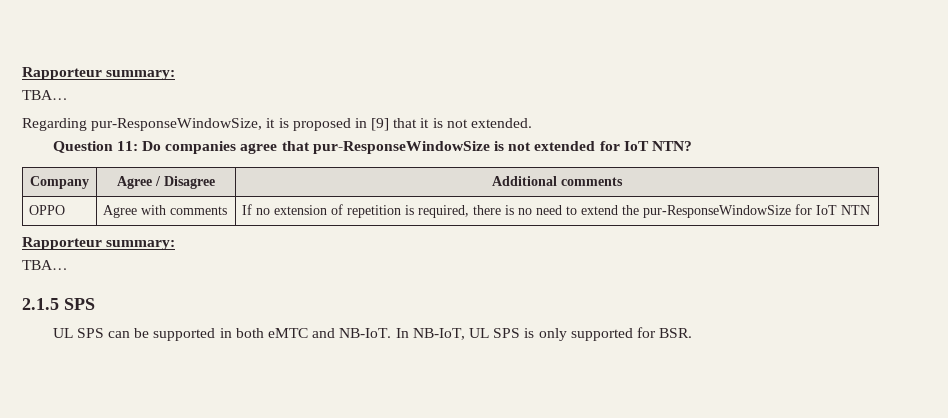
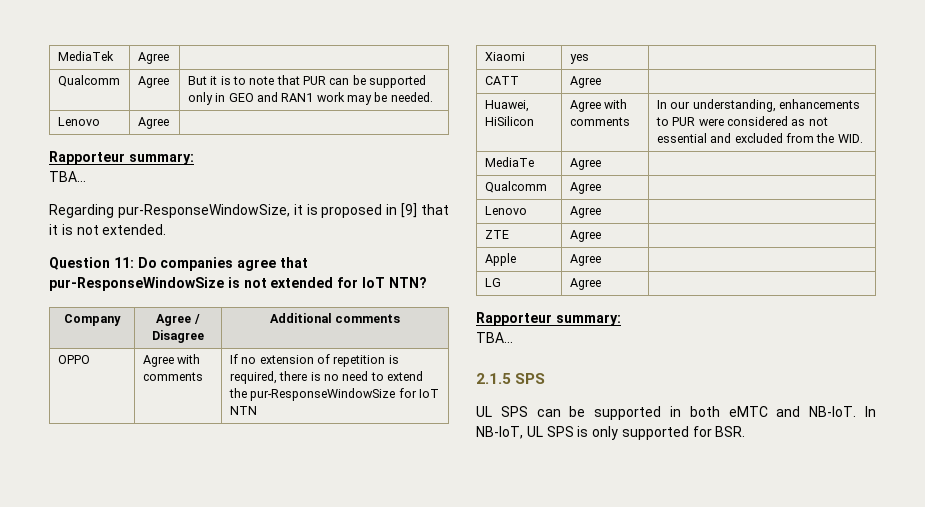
+ MediaTek | Agree |
+ Qualcomm | Agree | But it is to note that PUR can be supported only in GEO and RAN1 work may be needed.
+ Lenovo | Agree |
+ Xiaomi | yes |
+ CATT | Agree |
+ Huawei, HiSilicon | Agree with comments | In our understanding, enhancements to PUR were considered as not essential and excluded from the WID.
+ MediaTe | Agree |
+ Qualcomm | Agree |
+ Lenovo | Agree |
+ ZTE | Agree |
+ Apple | Agree |
+ LG | Agree |

